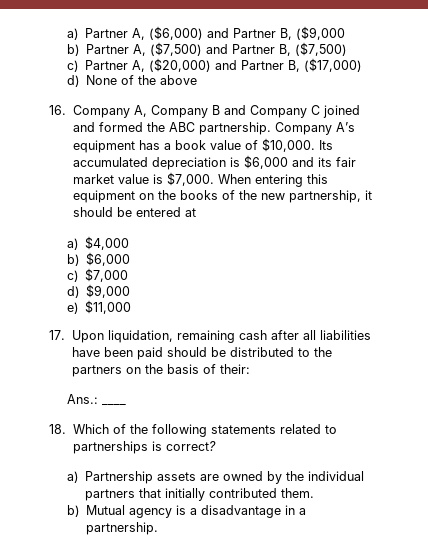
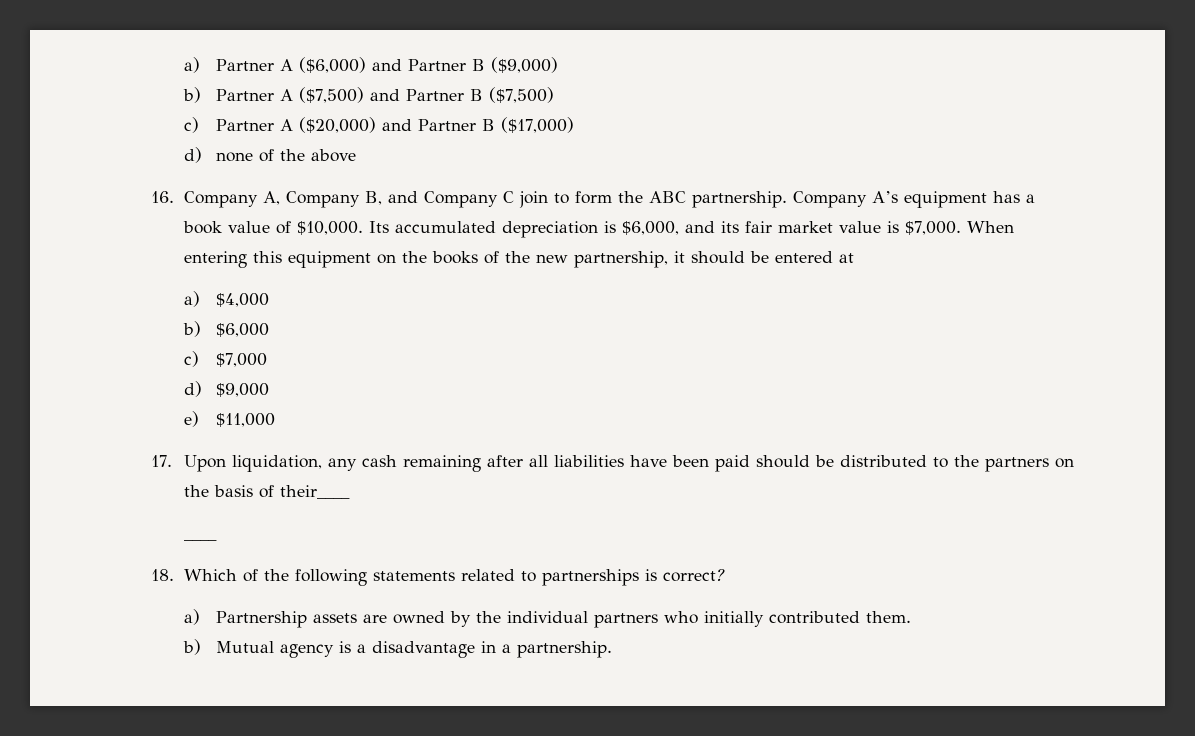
- a) Partner A, ($6,000) and Partner B, ($9,000
+ a) Partner A ($6,000) and Partner B ($9,000)
- b) Partner A, ($7,500) and Partner B, ($7,500)
+ b) Partner A ($7,500) and Partner B ($7,500)
- c) Partner A, ($20,000) and Partner B, ($17,000)
+ c) Partner A ($20,000) and Partner B ($17,000)
- d) None of the above
+ d) none of the above
- 16. Company A, Company B and Company C joined and formed the ABC partnership.
+ 16. Company A, Company B, and Company C join to form the ABC partnership.
- Its accumulated depreciation is $6,000 and its fair market value is $7,000.
+ Its accumulated depreciation is $6,000, and its fair market value is $7,000.
- 17. Upon liquidation, remaining cash after all liabilities have been paid should be distributed to the partners on the basis of their:
- Ans.: ____
+ 17. Upon liquidation, any cash remaining after all liabilities have been paid should be distributed to the partners on the basis of their____
+ ____
- a) Partnership assets are owned by the individual partners that initially contributed them.
+ a) Partnership assets are owned by the individual partners who initially contributed them.

